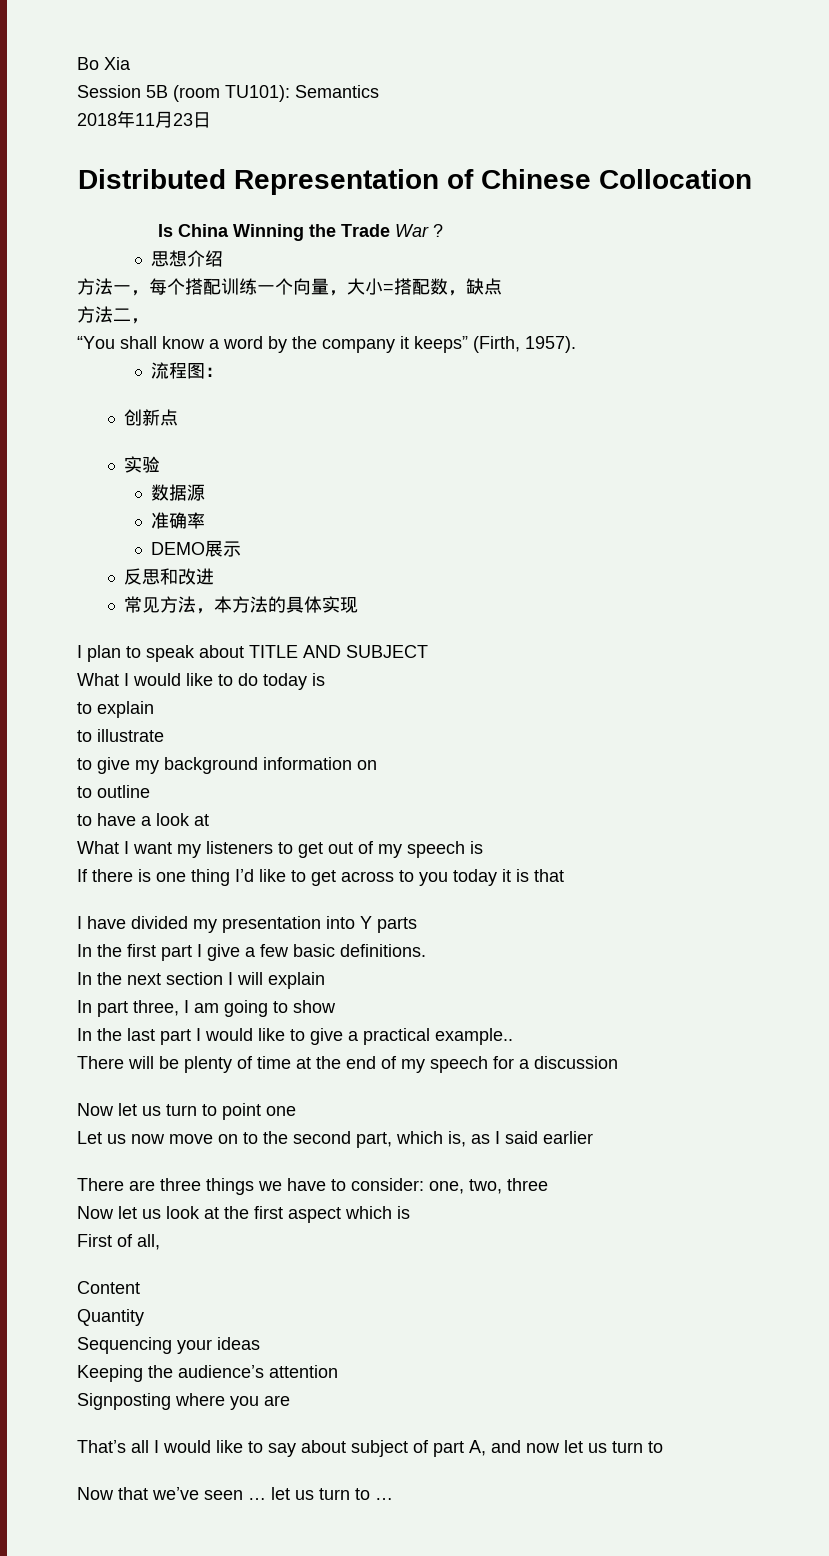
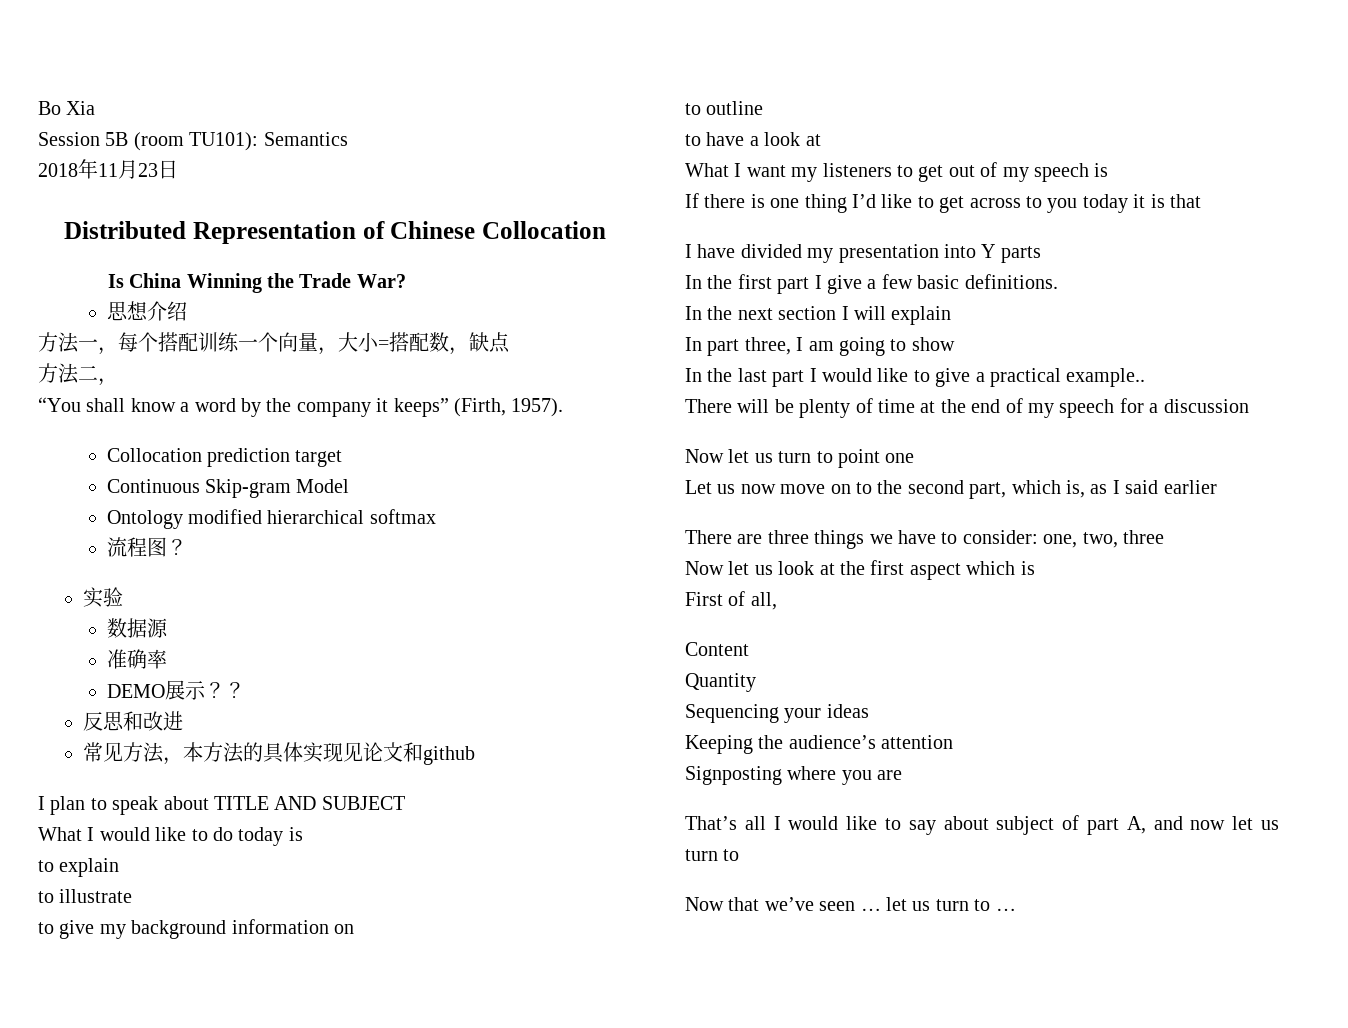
- Is China Winning the Trade War ?
+ Is China Winning the Trade War?
+ Collocation prediction target
+ Continuous Skip-gram Model
+ Ontology modified hierarchical softmax
- 流程图：
- 创新点
+ 流程图？
- DEMO展示
+ DEMO展示？？
- 常见方法，本方法的具体实现
+ 常见方法，本方法的具体实现见论文和github

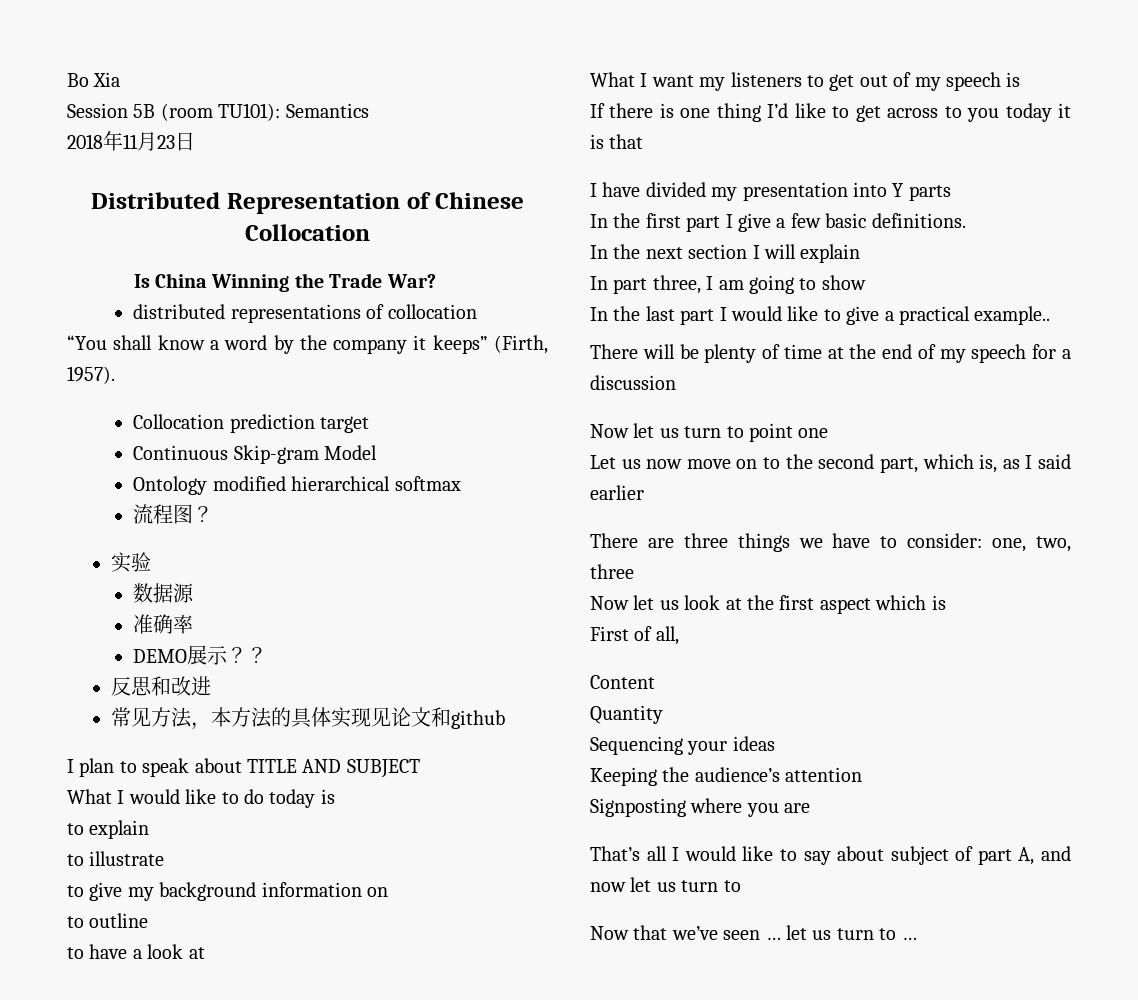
- 思想介绍
- 方法一，每个搭配训练一个向量，大小=搭配数，缺点
- 方法二，
+ distributed representations of collocation

